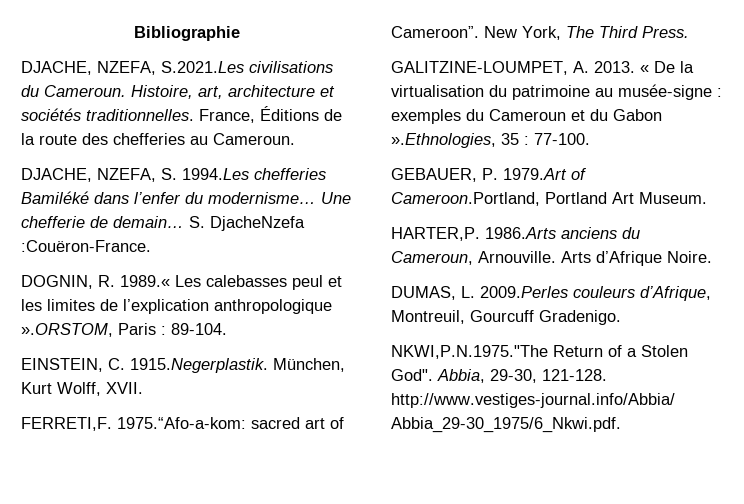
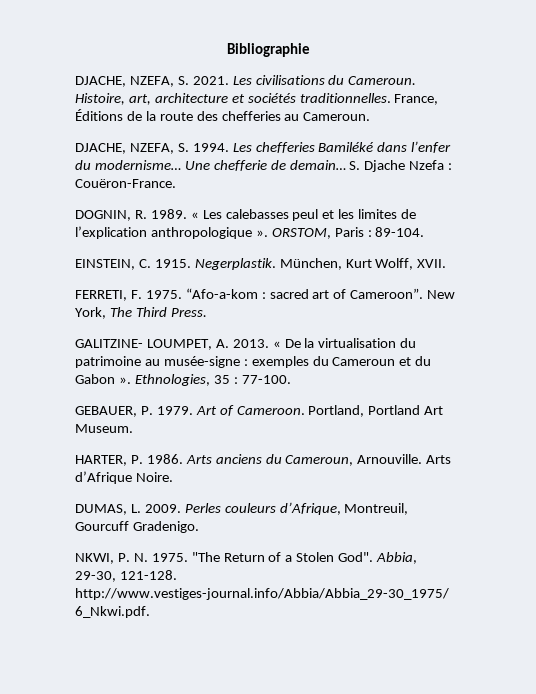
- DJACHE, NZEFA, S.2021.Les civilisations du Cameroun.
+ DJACHE, NZEFA, S. 2021. Les civilisations du Cameroun.
- DJACHE, NZEFA, S. 1994.Les chefferies Bamiléké dans l’enfer du modernisme…
+ DJACHE, NZEFA, S. 1994. Les chefferies Bamiléké dans l’enfer du modernisme…
- S. DjacheNzefa :Couëron-France.
+ S. Djache Nzefa : Couëron-France.
- DOGNIN, R. 1989.« Les calebasses peul et les limites de l’explication anthropologique ».ORSTOM, Paris : 89-104.
+ DOGNIN, R. 1989. « Les calebasses peul et les limites de l’explication anthropologique ». ORSTOM, Paris : 89-104.
- EINSTEIN, C. 1915.Negerplastik. München, Kurt Wolff, XVII.
+ EINSTEIN, C. 1915. Negerplastik. München, Kurt Wolff, XVII.
- FERRETI,F. 1975.“Afo-a-kom: sacred art of Cameroon”.
+ FERRETI, F. 1975. “Afo-a-kom : sacred art of Cameroon”.
- GALITZINE-LOUMPET, A. 2013.
+ GALITZINE- LOUMPET, A. 2013.
- « De la virtualisation du patrimoine au musée-signe : exemples du Cameroun et du Gabon ».Ethnologies, 35 : 77-100.
+ « De la virtualisation du patrimoine au musée-signe : exemples du Cameroun et du Gabon ». Ethnologies, 35 : 77-100.
- GEBAUER, P. 1979.Art of Cameroon.Portland, Portland Art Museum.
+ GEBAUER, P. 1979. Art of Cameroon. Portland, Portland Art Museum.
- HARTER,P. 1986.Arts anciens du Cameroun, Arnouville.
+ HARTER, P. 1986. Arts anciens du Cameroun, Arnouville.
- DUMAS, L. 2009.Perles couleurs d’Afrique, Montreuil, Gourcuff Gradenigo.
+ DUMAS, L. 2009. Perles couleurs d’Afrique, Montreuil, Gourcuff Gradenigo.
- NKWI,P.N.1975."The Return of a Stolen God".
+ NKWI, P. N. 1975. "The Return of a Stolen God".

